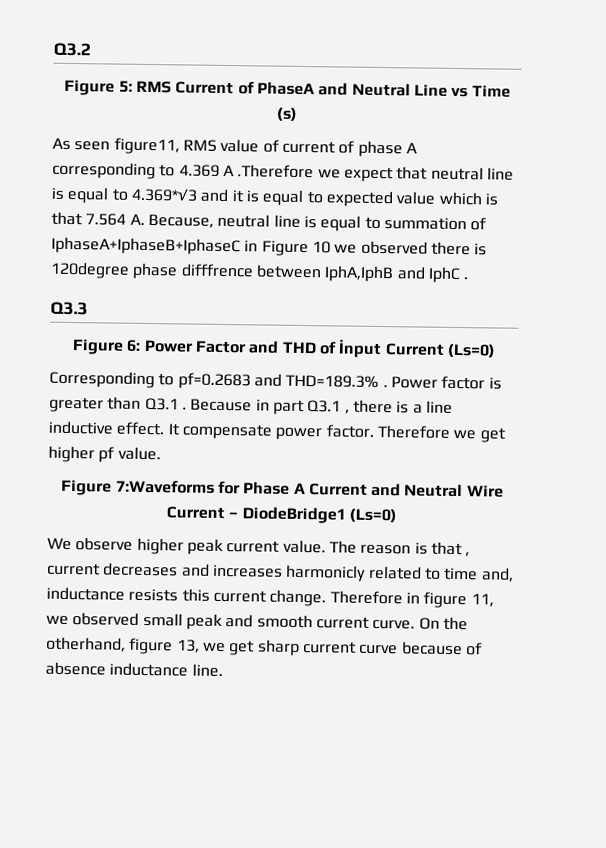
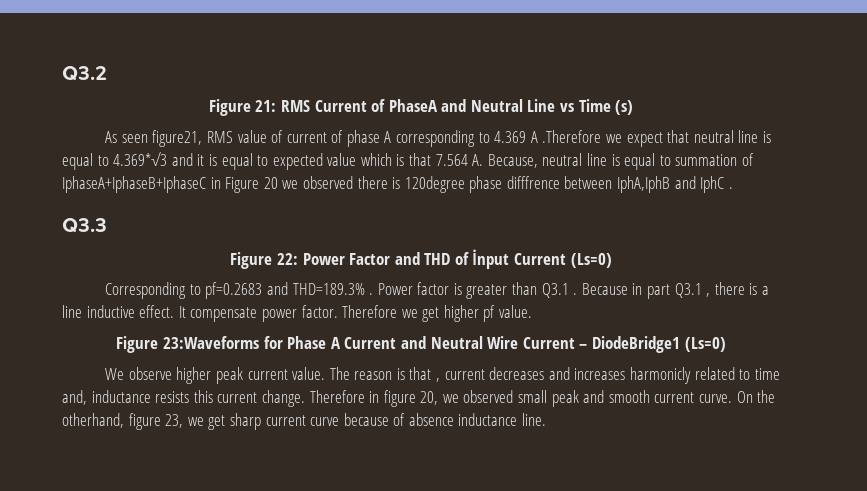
- Figure 5: RMS Current of PhaseA and Neutral Line vs Time (s)
+ Figure 21: RMS Current of PhaseA and Neutral Line vs Time (s)
- As seen figure11, RMS value of current of phase A corresponding to 4.369 A .Therefore we expect that neutral line is equal to 4.369*√3 and it is equal to expected value which is that 7.564 A. Because, neutral line is equal to summation of IphaseA+IphaseB+IphaseC in Figure 10 we observed there is 120degree phase difffrence between IphA,IphB and IphC .
+ As seen figure21, RMS value of current of phase A corresponding to 4.369 A .Therefore we expect that neutral line is equal to 4.369*√3 and it is equal to expected value which is that 7.564 A. Because, neutral line is equal to summation of IphaseA+IphaseB+IphaseC in Figure 20 we observed there is 120degree phase difffrence between IphA,IphB and IphC .
- Figure 6: Power Factor and THD of İnput Current (Ls=0)
+ Figure 22: Power Factor and THD of İnput Current (Ls=0)
- Figure 7:Waveforms for Phase A Current and Neutral Wire Current – DiodeBridge1 (Ls=0)
+ Figure 23:Waveforms for Phase A Current and Neutral Wire Current – DiodeBridge1 (Ls=0)
- Therefore in figure 11, we observed small peak and smooth current curve.
+ Therefore in figure 20, we observed small peak and smooth current curve.
- On the otherhand, figure 13, we get sharp current curve because of absence inductance line.
+ On the otherhand, figure 23, we get sharp current curve because of absence inductance line.

